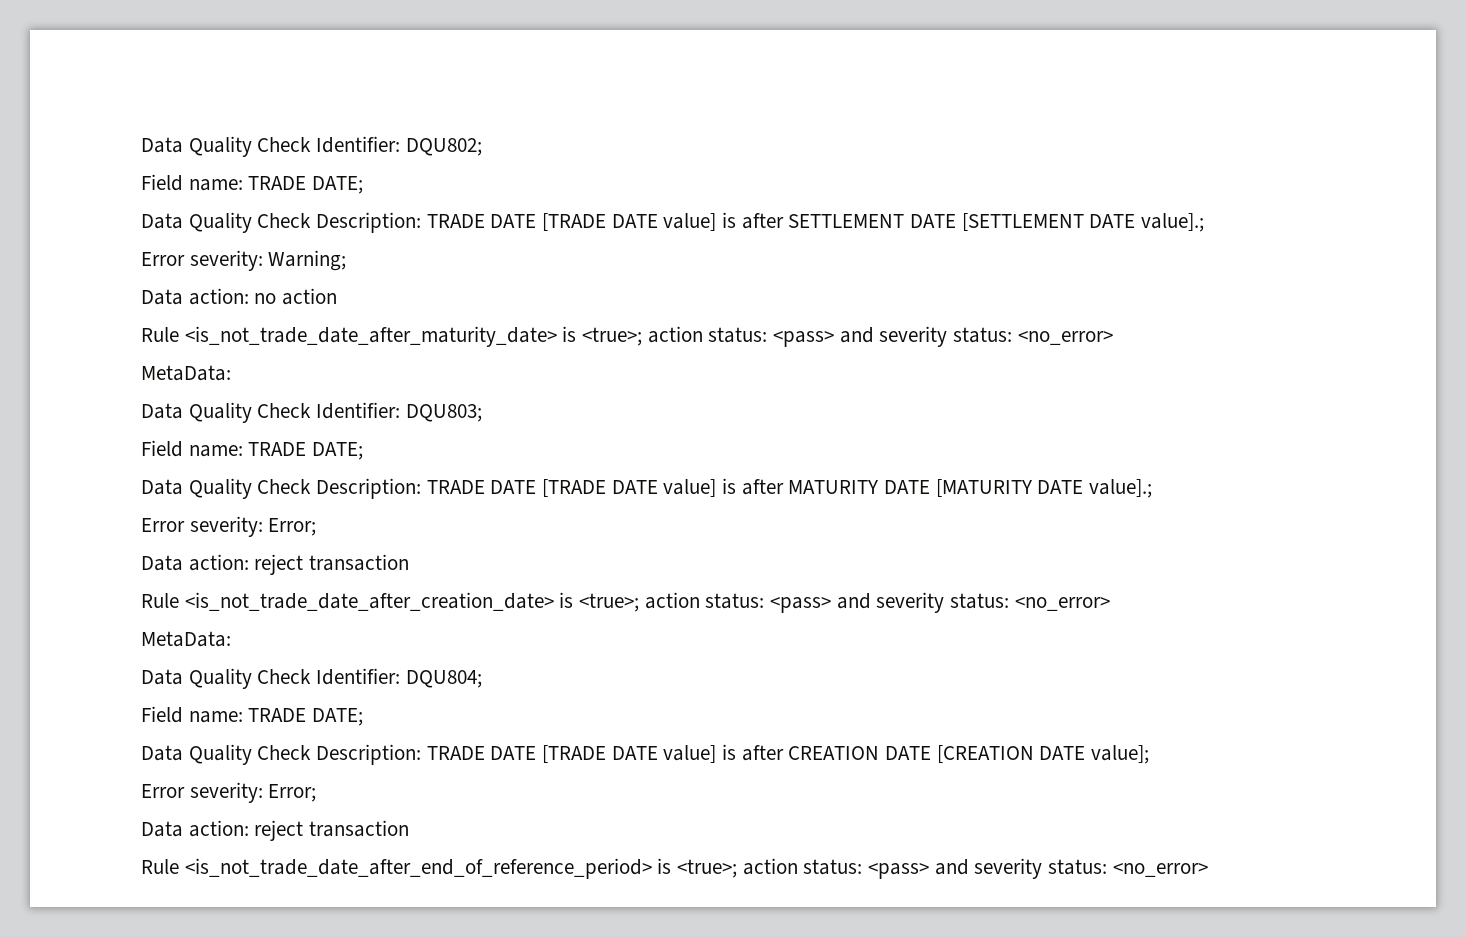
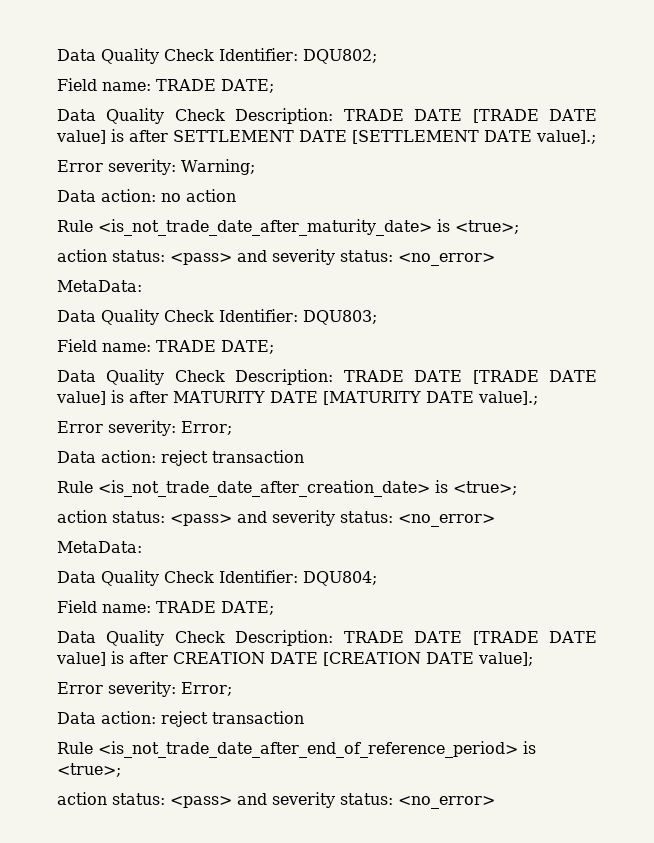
- Rule <is_not_trade_date_after_maturity_date> is <true>; action status: <pass> and severity status: <no_error>
+ Rule <is_not_trade_date_after_maturity_date> is <true>;
+ action status: <pass> and severity status: <no_error>
- Rule <is_not_trade_date_after_creation_date> is <true>; action status: <pass> and severity status: <no_error>
+ Rule <is_not_trade_date_after_creation_date> is <true>;
+ action status: <pass> and severity status: <no_error>
- Rule <is_not_trade_date_after_end_of_reference_period> is <true>; action status: <pass> and severity status: <no_error>
+ Rule <is_not_trade_date_after_end_of_reference_period> is <true>;
+ action status: <pass> and severity status: <no_error>

